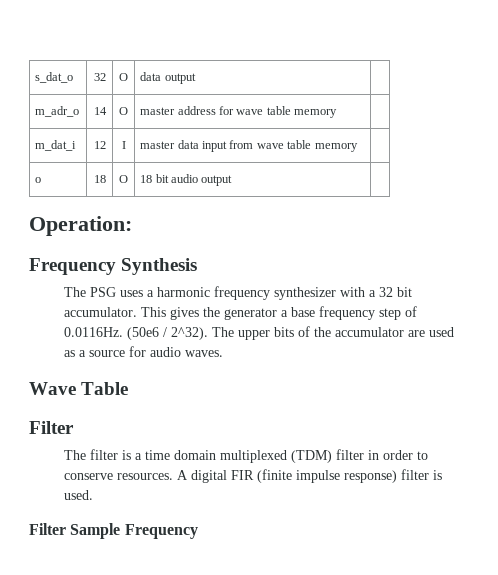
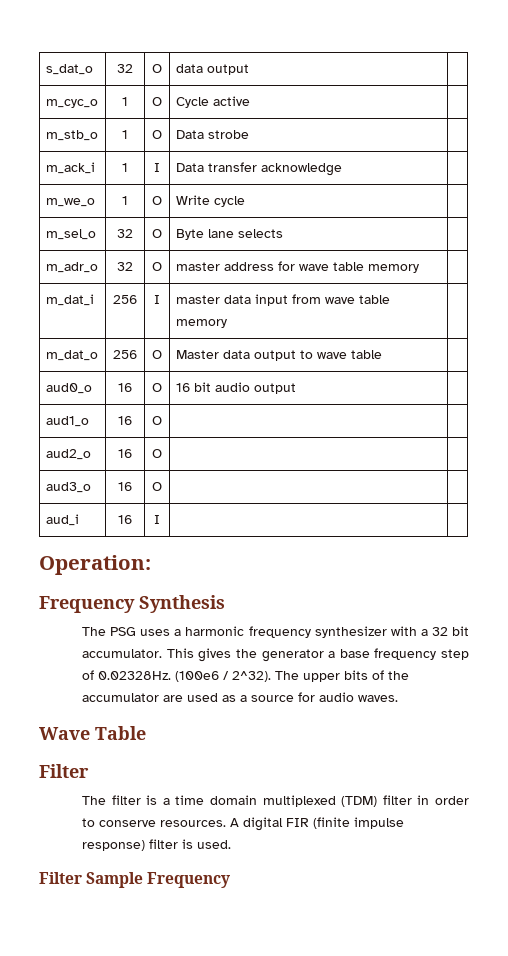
+ m_cyc_o | 1 | O | Cycle active |
+ m_stb_o | 1 | O | Data strobe |
+ m_ack_i | 1 | I | Data transfer acknowledge |
+ m_we_o | 1 | O | Write cycle |
+ m_sel_o | 32 | O | Byte lane selects |
- m_adr_o | 14 | O | master address for wave table memory |
+ m_adr_o | 32 | O | master address for wave table memory |
- m_dat_i | 12 | I | master data input from wave table memory |
+ m_dat_i | 256 | I | master data input from wave table memory |
- o | 18 | O | 18 bit audio output |
+ m_dat_o | 256 | O | Master data output to wave table |
+ aud0_o | 16 | O | 16 bit audio output |
+ aud1_o | 16 | O | |
+ aud2_o | 16 | O | |
+ aud3_o | 16 | O | |
+ aud_i | 16 | I | |
- This gives the generator a base frequency step of 0.0116Hz. (50e6 / 2^32).
+ This gives the generator a base frequency step of 0.02328Hz. (100e6 / 2^32).

